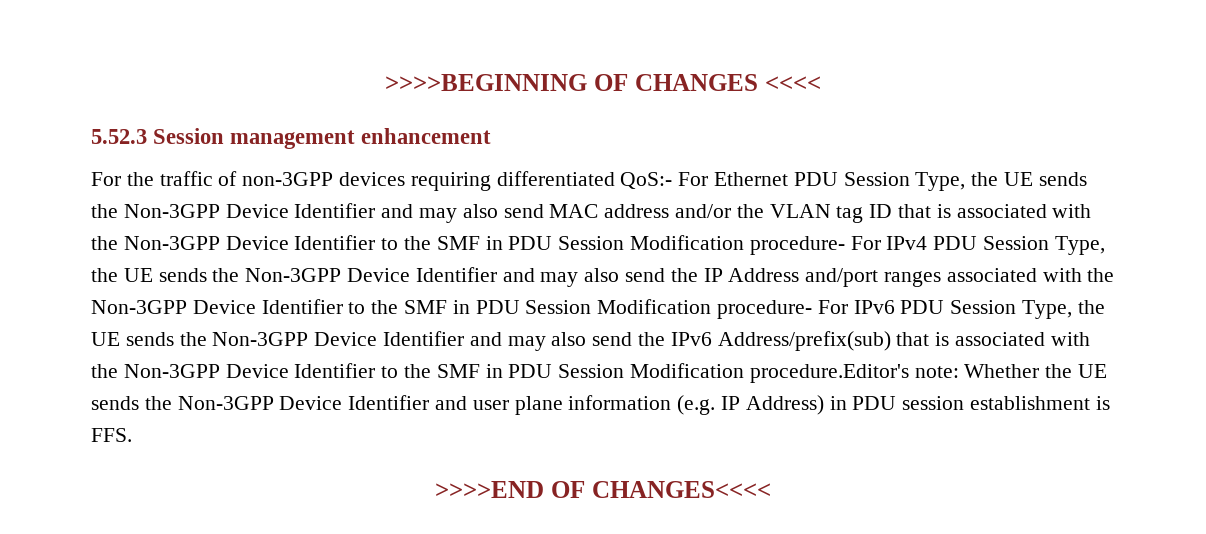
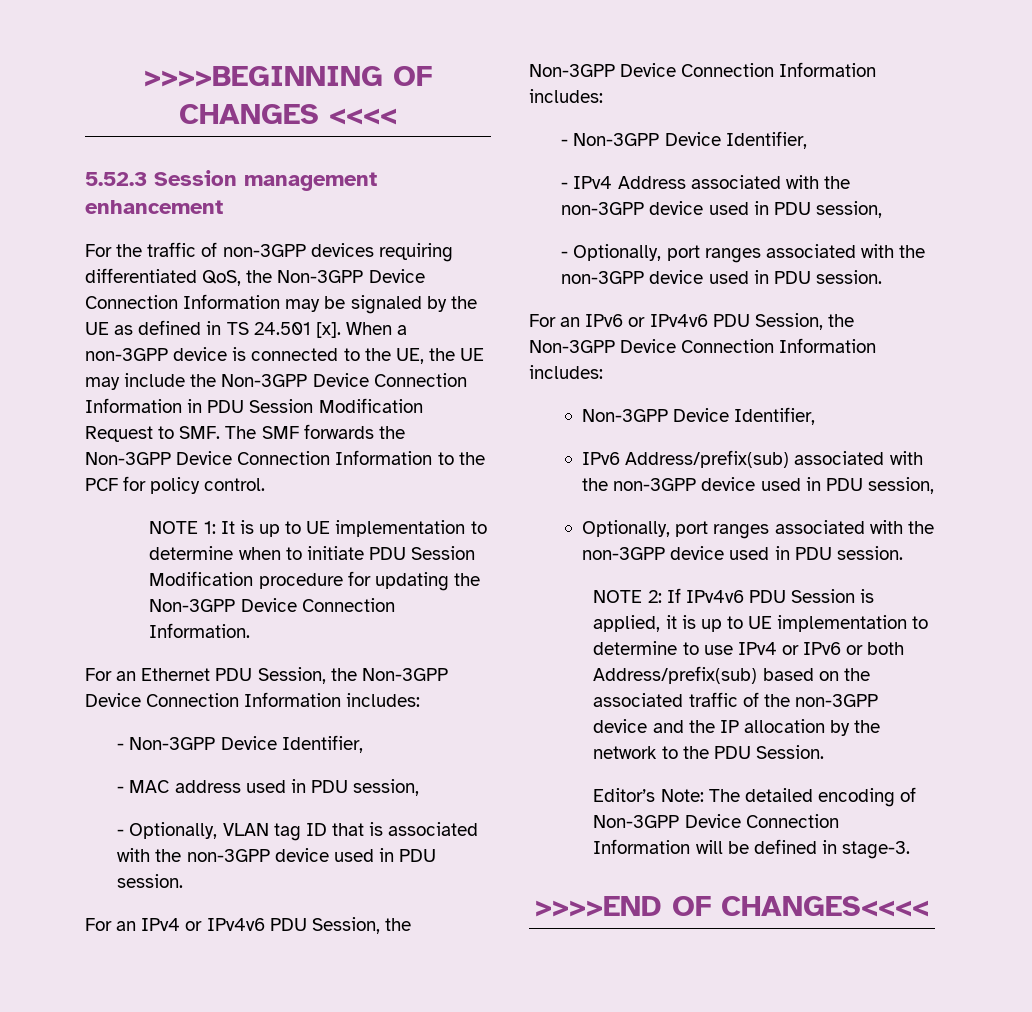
- For the traffic of non-3GPP devices requiring differentiated QoS:- For Ethernet PDU Session Type, the UE sends the Non-3GPP Device Identifier and may also send MAC address and/or the VLAN tag ID that is associated with the Non-3GPP Device Identifier to the SMF in PDU Session Modification procedure- For IPv4 PDU Session Type, the UE sends the Non-3GPP Device Identifier and may also send the IP Address and/port ranges associated with the Non-3GPP Device Identifier to the SMF in PDU Session Modification procedure- For IPv6 PDU Session Type, the UE sends the Non-3GPP Device Identifier and may also send the IPv6 Address/prefix(sub) that is associated with the Non-3GPP Device Identifier to the SMF in PDU Session Modification procedure.Editor's note: Whether the UE sends the Non-3GPP Device Identifier and user plane information (e.g. IP Address) in PDU session establishment is FFS.
+ For the traffic of non-3GPP devices requiring differentiated QoS, the Non-3GPP Device Connection Information may be signaled by the UE as defined in TS 24.501 [x]. When a non-3GPP device is connected to the UE, the UE may include the Non-3GPP Device Connection Information in PDU Session Modification Request to SMF. The SMF forwards the Non-3GPP Device Connection Information to the PCF for policy control.
+ NOTE 1: It is up to UE implementation to determine when to initiate PDU Session Modification procedure for updating the Non-3GPP Device Connection Information.
+ For an Ethernet PDU Session, the Non-3GPP Device Connection Information includes:
+ - Non-3GPP Device Identifier,
+ - MAC address used in PDU session,
+ - Optionally, VLAN tag ID that is associated with the non-3GPP device used in PDU session.
+ For an IPv4 or IPv4v6 PDU Session, the Non-3GPP Device Connection Information includes:
+ - Non-3GPP Device Identifier,
+ - IPv4 Address associated with the non-3GPP device used in PDU session,
+ - Optionally, port ranges associated with the non-3GPP device used in PDU session.
+ For an IPv6 or IPv4v6 PDU Session, the Non-3GPP Device Connection Information includes:
+ Non-3GPP Device Identifier,
+ IPv6 Address/prefix(sub) associated with the non-3GPP device used in PDU session,
+ Optionally, port ranges associated with the non-3GPP device used in PDU session.
+ NOTE 2: If IPv4v6 PDU Session is applied, it is up to UE implementation to determine to use IPv4 or IPv6 or both Address/prefix(sub) based on the associated traffic of the non-3GPP device and the IP allocation by the network to the PDU Session.
+ Editor’s Note: The detailed encoding of Non-3GPP Device Connection Information will be defined in stage-3.

